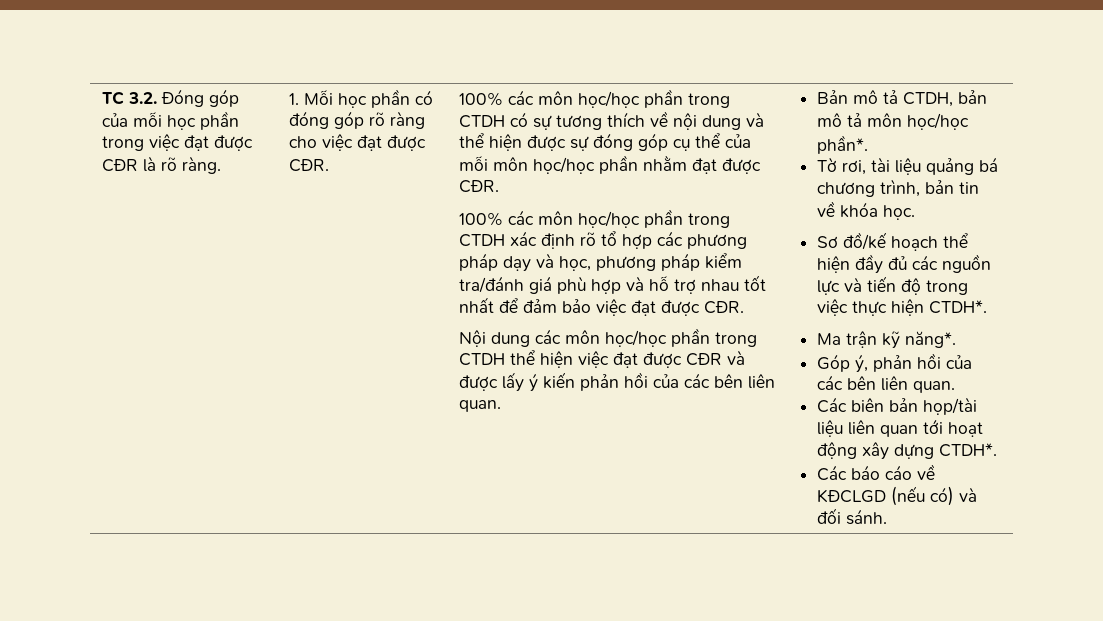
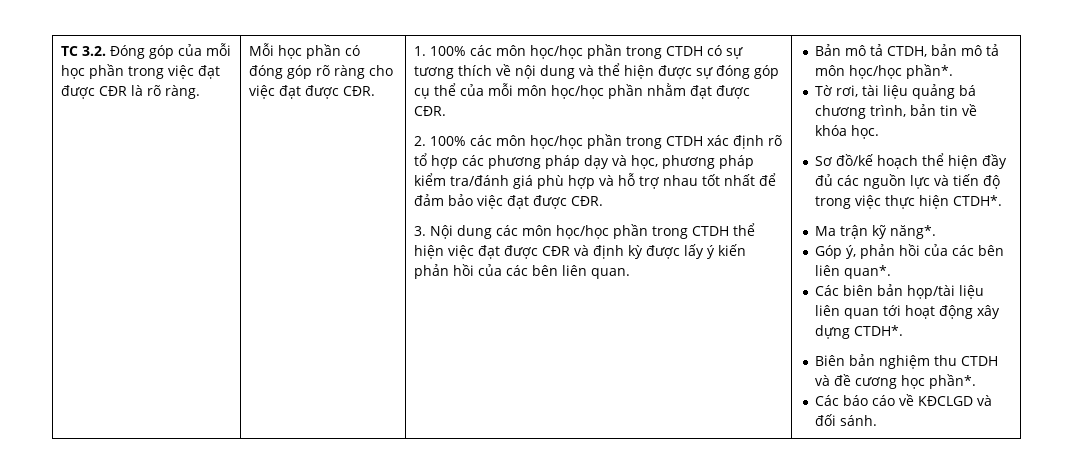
- 1. Mỗi học phần có đóng góp rõ ràng cho việc đạt được CĐR.
+ Mỗi học phần có đóng góp rõ ràng cho việc đạt được CĐR.
- 100% các môn học/học phần trong CTDH có sự tương thích về nội dung và thể hiện được sự đóng góp cụ thể của mỗi môn học/học phần nhằm đạt được CĐR.
+ 1. 100% các môn học/học phần trong CTDH có sự tương thích về nội dung và thể hiện được sự đóng góp cụ thể của mỗi môn học/học phần nhằm đạt được CĐR.
- 100% các môn học/học phần trong CTDH xác định rõ tổ hợp các phương pháp dạy và học, phương pháp kiểm tra/đánh giá phù hợp và hỗ trợ nhau tốt nhất để đảm bảo việc đạt được CĐR.
+ 2. 100% các môn học/học phần trong CTDH xác định rõ tổ hợp các phương pháp dạy và học, phương pháp kiểm tra/đánh giá phù hợp và hỗ trợ nhau tốt nhất để đảm bảo việc đạt được CĐR.
- Nội dung các môn học/học phần trong CTDH thể hiện việc đạt được CĐR và được lấy ý kiến phản hồi của các bên liên quan.
+ 3. Nội dung các môn học/học phần trong CTDH thể hiện việc đạt được CĐR và định kỳ được lấy ý kiến phản hồi của các bên liên quan.
- Góp ý, phản hồi của các bên liên quan.
+ Góp ý, phản hồi của các bên liên quan*.
+ Biên bản nghiệm thu CTDH và đề cương học phần*.
- Các báo cáo về KĐCLGD (nếu có) và đối sánh.
+ Các báo cáo về KĐCLGD và đối sánh.

